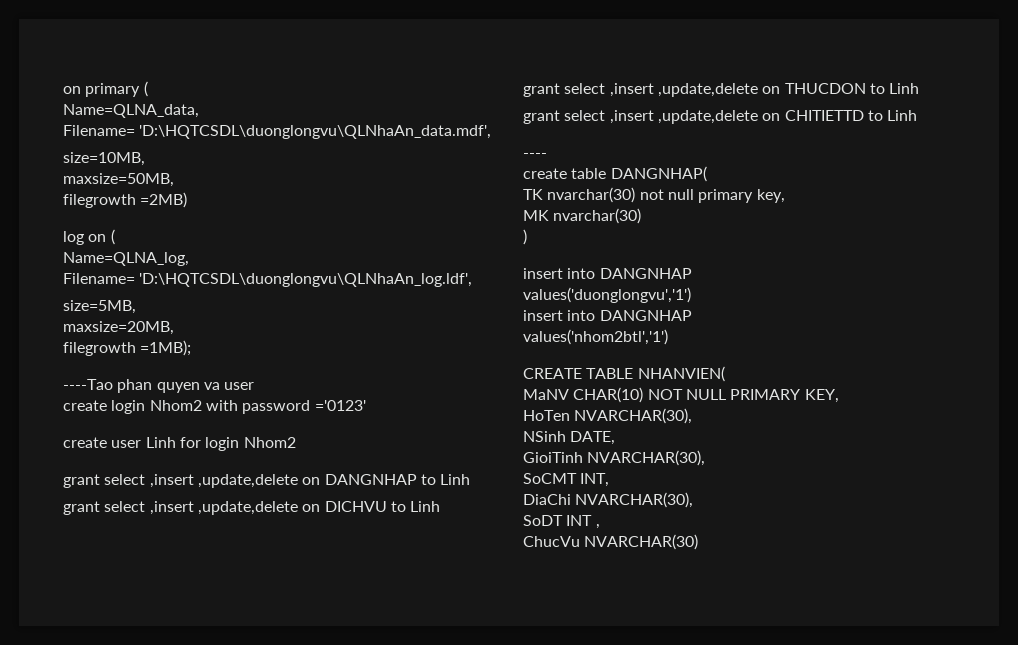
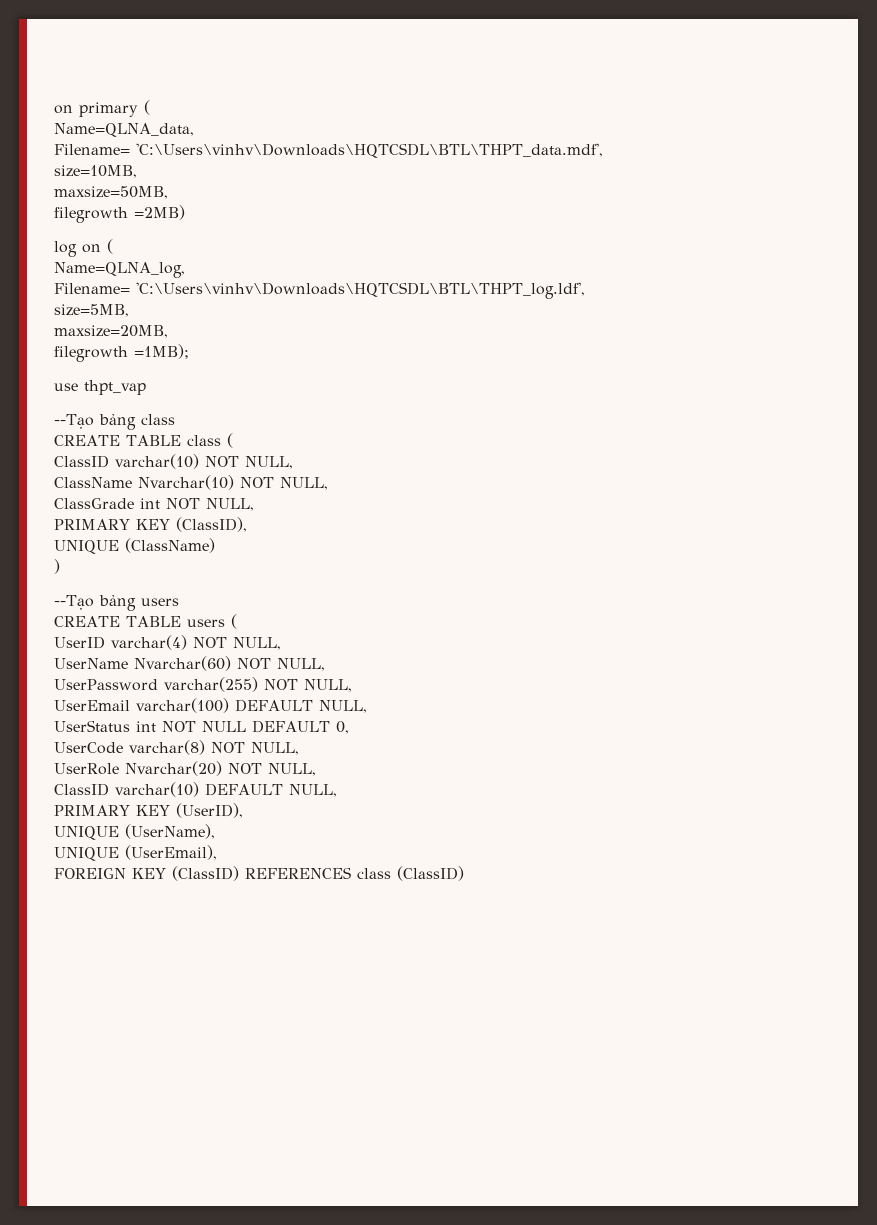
- Filename= 'D:\HQTCSDL\duonglongvu\QLNhaAn_data.mdf',
+ Filename= 'C:\Users\vinhv\Downloads\HQTCSDL\BTL\THPT_data.mdf',
- Filename= 'D:\HQTCSDL\duonglongvu\QLNhaAn_log.ldf',
+ Filename= 'C:\Users\vinhv\Downloads\HQTCSDL\BTL\THPT_log.ldf',
- ----Tao phan quyen va user
- create login Nhom2 with password ='0123'
- create user Linh for login Nhom2
- grant select ,insert ,update,delete on DANGNHAP to Linh
- grant select ,insert ,update,delete on DICHVU to Linh
- grant select ,insert ,update,delete on THUCDON to Linh
- grant select ,insert ,update,delete on CHITIETTD to Linh
- ----
- create table DANGNHAP(
- TK nvarchar(30) not null primary key,
- MK nvarchar(30)
+ use thpt_vap
+ --Tạo bảng class
+ CREATE TABLE class (
+ ClassID varchar(10) NOT NULL,
+ ClassName Nvarchar(10) NOT NULL,
+ ClassGrade int NOT NULL,
+ PRIMARY KEY (ClassID),
+ UNIQUE (ClassName)
  )
- insert into DANGNHAP
- values('duonglongvu','1')
- insert into DANGNHAP
- values('nhom2btl','1')
- CREATE TABLE NHANVIEN(
- MaNV CHAR(10) NOT NULL PRIMARY KEY,
- HoTen NVARCHAR(30),
- NSinh DATE,
- GioiTinh NVARCHAR(30),
- SoCMT INT,
- DiaChi NVARCHAR(30),
- SoDT INT ,
- ChucVu NVARCHAR(30)
+ --Tạo bảng users
+ CREATE TABLE users (
+ UserID varchar(4) NOT NULL,
+ UserName Nvarchar(60) NOT NULL,
+ UserPassword varchar(255) NOT NULL,
+ UserEmail varchar(100) DEFAULT NULL,
+ UserStatus int NOT NULL DEFAULT 0,
+ UserCode varchar(8) NOT NULL,
+ UserRole Nvarchar(20) NOT NULL,
+ ClassID varchar(10) DEFAULT NULL,
+ PRIMARY KEY (UserID),
+ UNIQUE (UserName),
+ UNIQUE (UserEmail),
+ FOREIGN KEY (ClassID) REFERENCES class (ClassID)

